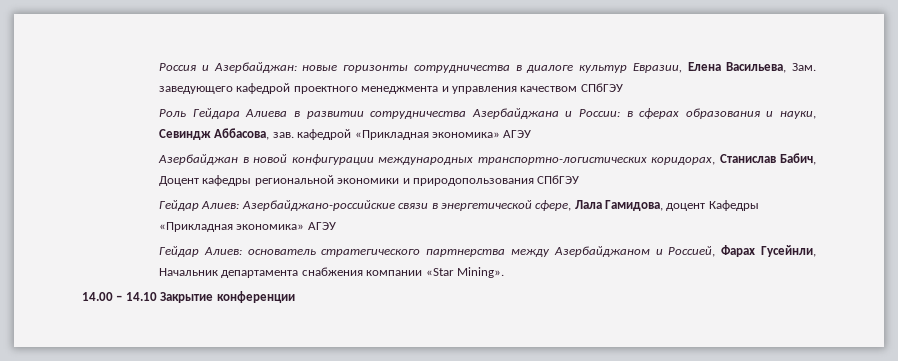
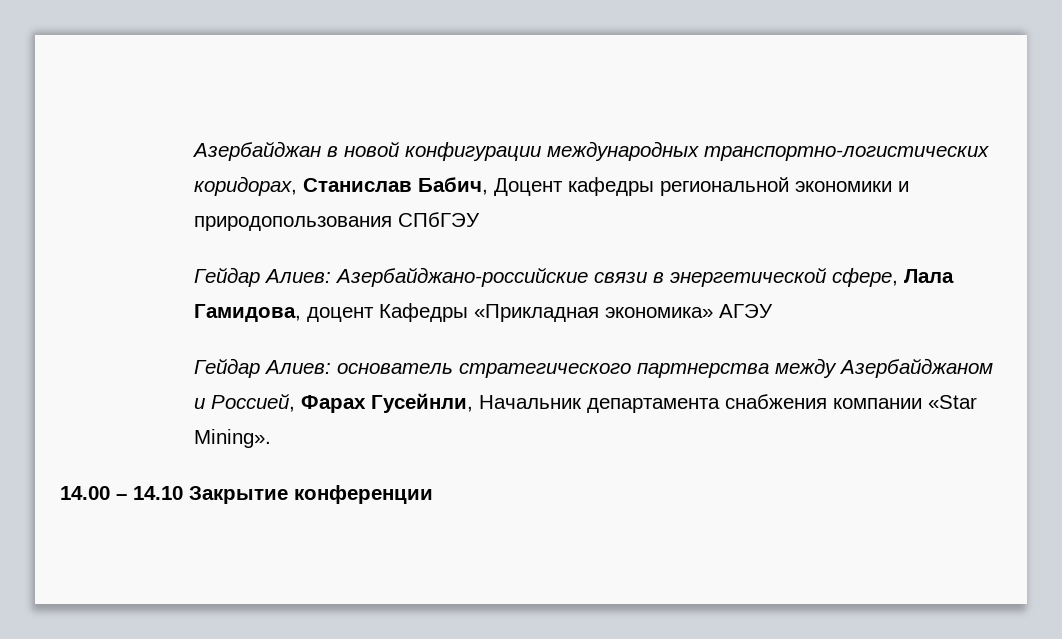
- Россия и Азербайджан: новые горизонты сотрудничества в диалоге культур Евразии, Елена Васильева, Зам. заведующего кафедрой проектного менеджмента и управления качеством СПбГЭУ
- Роль Гейдара Алиева в развитии сотрудничества Азербайджана и России: в сферах образования и науки, Севиндж Аббасова, зав. кафедрой «Прикладная экономика» АГЭУ

